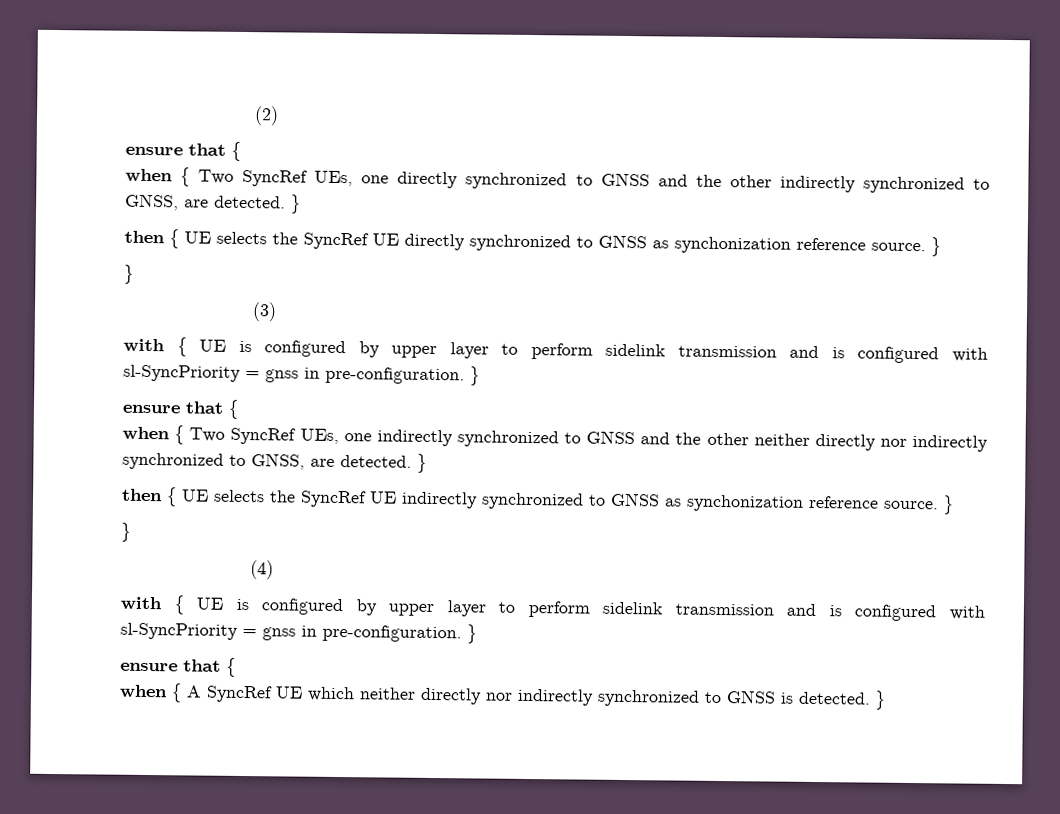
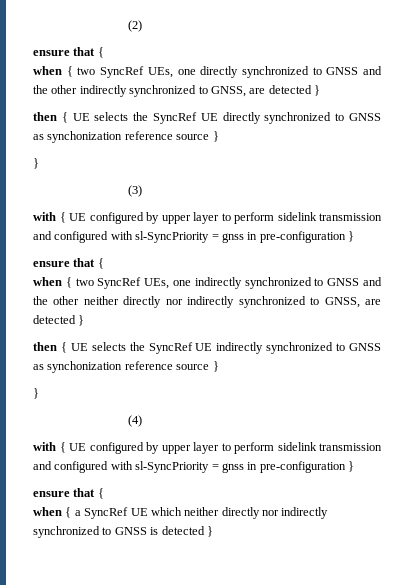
- when { Two SyncRef UEs, one directly synchronized to GNSS and the other indirectly synchronized to GNSS, are detected. }
+ when { two SyncRef UEs, one directly synchronized to GNSS and the other indirectly synchronized to GNSS, are detected }
- then { UE selects the SyncRef UE directly synchronized to GNSS as synchonization reference source. }
+ then { UE selects the SyncRef UE directly synchronized to GNSS as synchonization reference source }
  (3)
- with { UE is configured by upper layer to perform sidelink transmission and is configured with sl-SyncPriority = gnss in pre-configuration. }
+ with { UE configured by upper layer to perform sidelink transmission and configured with sl-SyncPriority = gnss in pre-configuration }
  ensure that {
- when { Two SyncRef UEs, one indirectly synchronized to GNSS and the other neither directly nor indirectly synchronized to GNSS, are detected. }
+ when { two SyncRef UEs, one indirectly synchronized to GNSS and the other neither directly nor indirectly synchronized to GNSS, are detected }
- then { UE selects the SyncRef UE indirectly synchronized to GNSS as synchonization reference source. }
+ then { UE selects the SyncRef UE indirectly synchronized to GNSS as synchonization reference source }
  (4)
- with { UE is configured by upper layer to perform sidelink transmission and is configured with sl-SyncPriority = gnss in pre-configuration. }
+ with { UE configured by upper layer to perform sidelink transmission and configured with sl-SyncPriority = gnss in pre-configuration }
  ensure that {
- when { A SyncRef UE which neither directly nor indirectly synchronized to GNSS is detected. }
+ when { a SyncRef UE which neither directly nor indirectly synchronized to GNSS is detected }

